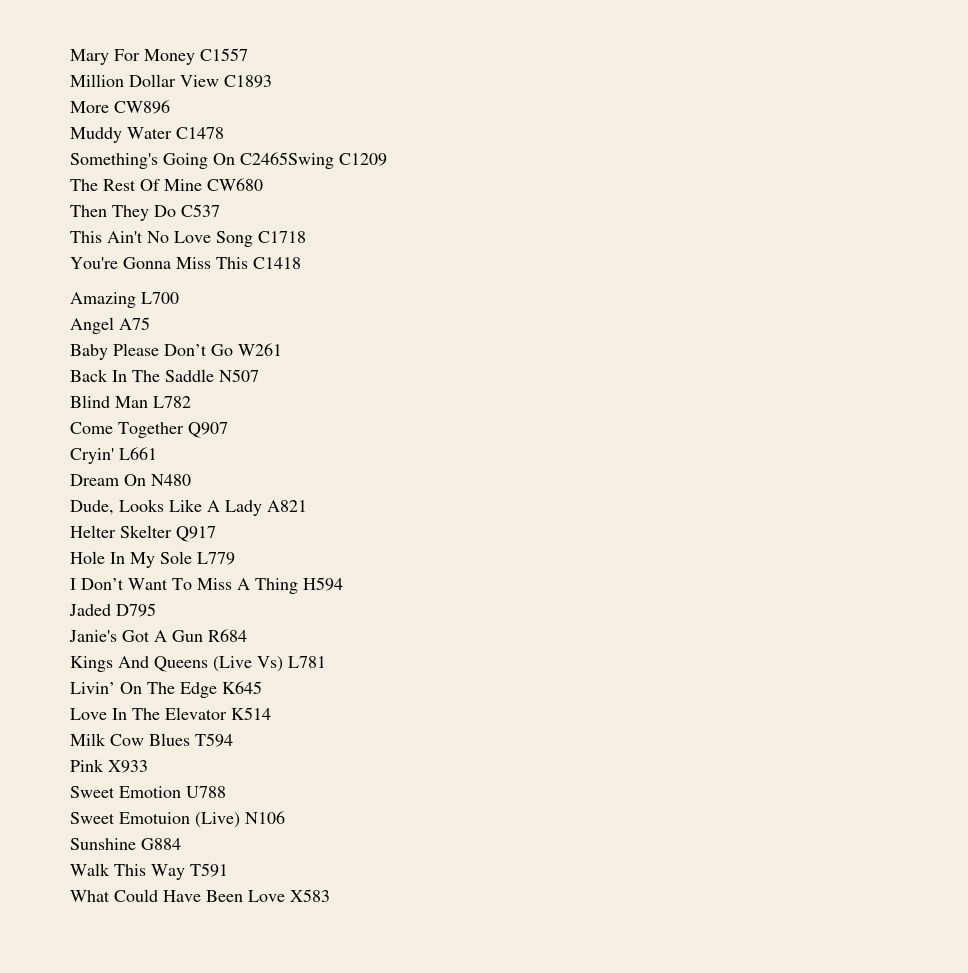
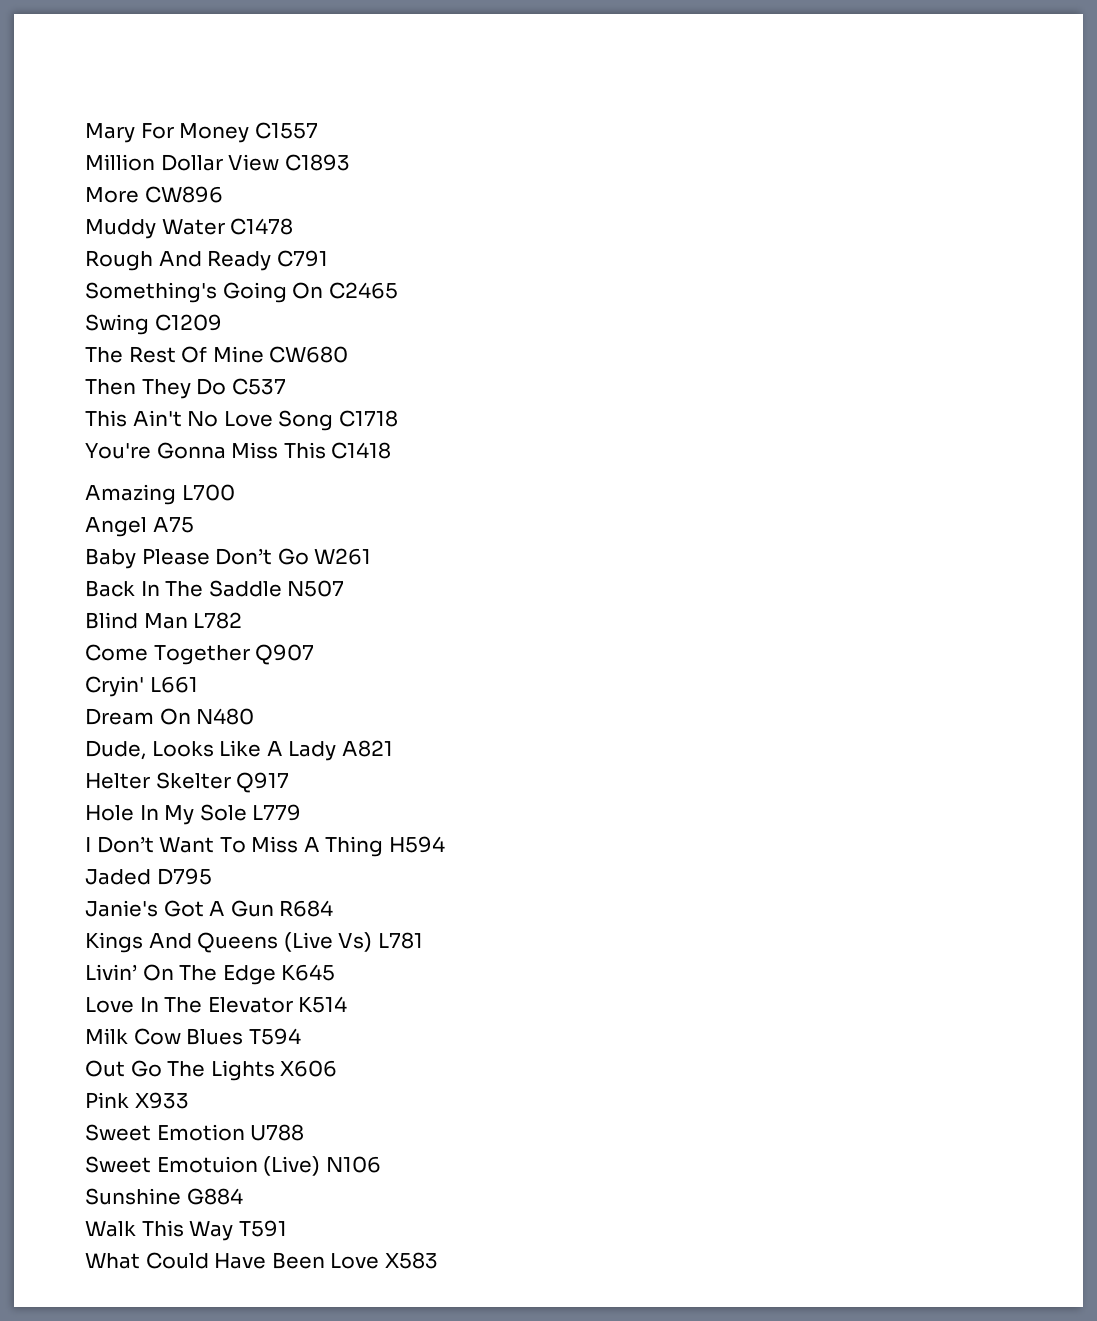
+ Rough And Ready C791
- Something's Going On C2465Swing C1209
+ Something's Going On C2465
+ Swing C1209
+ Out Go The Lights X606

